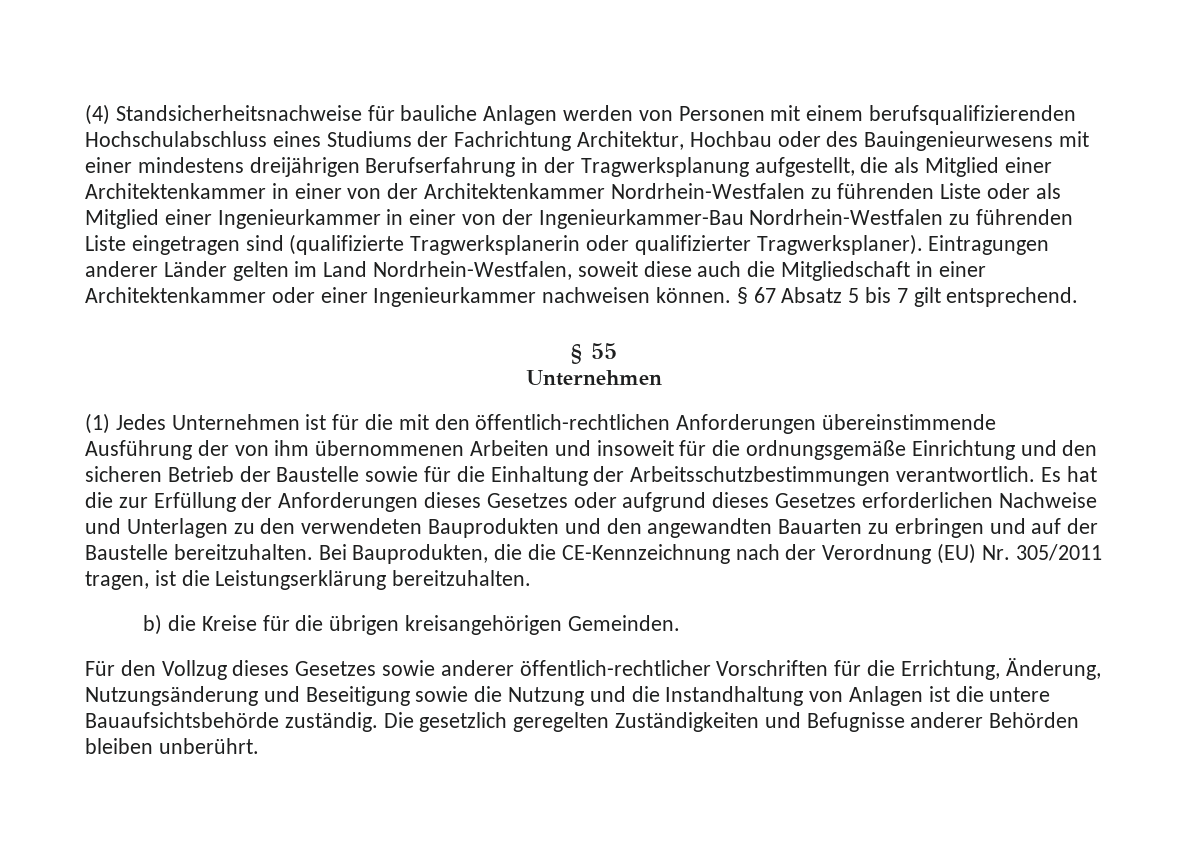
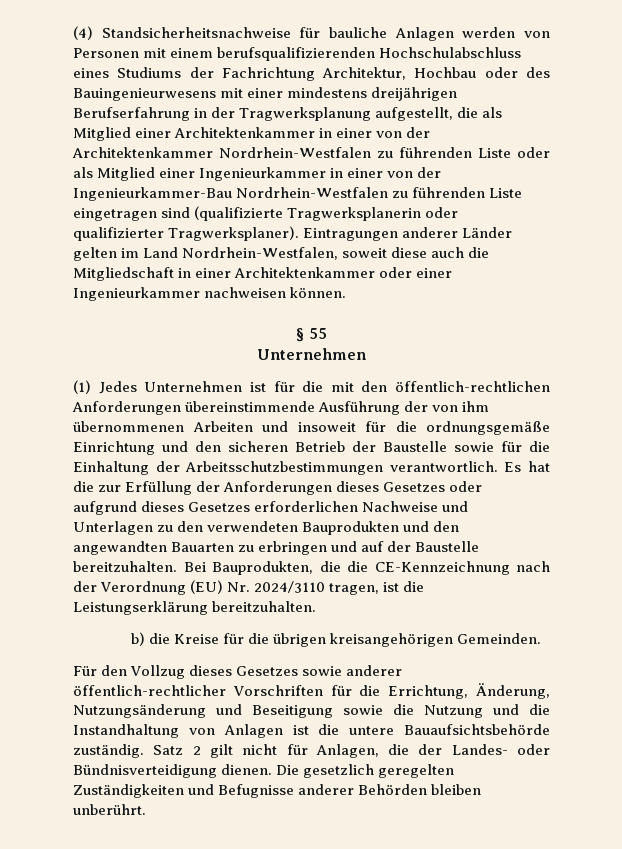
- § 67 Absatz 5 bis 7 gilt entsprechend.
- Bei Bauprodukten, die die CE-Kennzeichnung nach der Verordnung (EU) Nr. 305/2011 tragen, ist die Leistungserklärung bereitzuhalten.
+ Bei Bauprodukten, die die CE-Kennzeichnung nach der Verordnung (EU) Nr. 2024/3110 tragen, ist die Leistungserklärung bereitzuhalten.
+ Satz 2 gilt nicht für Anlagen, die der Landes- oder Bündnisverteidigung dienen.

